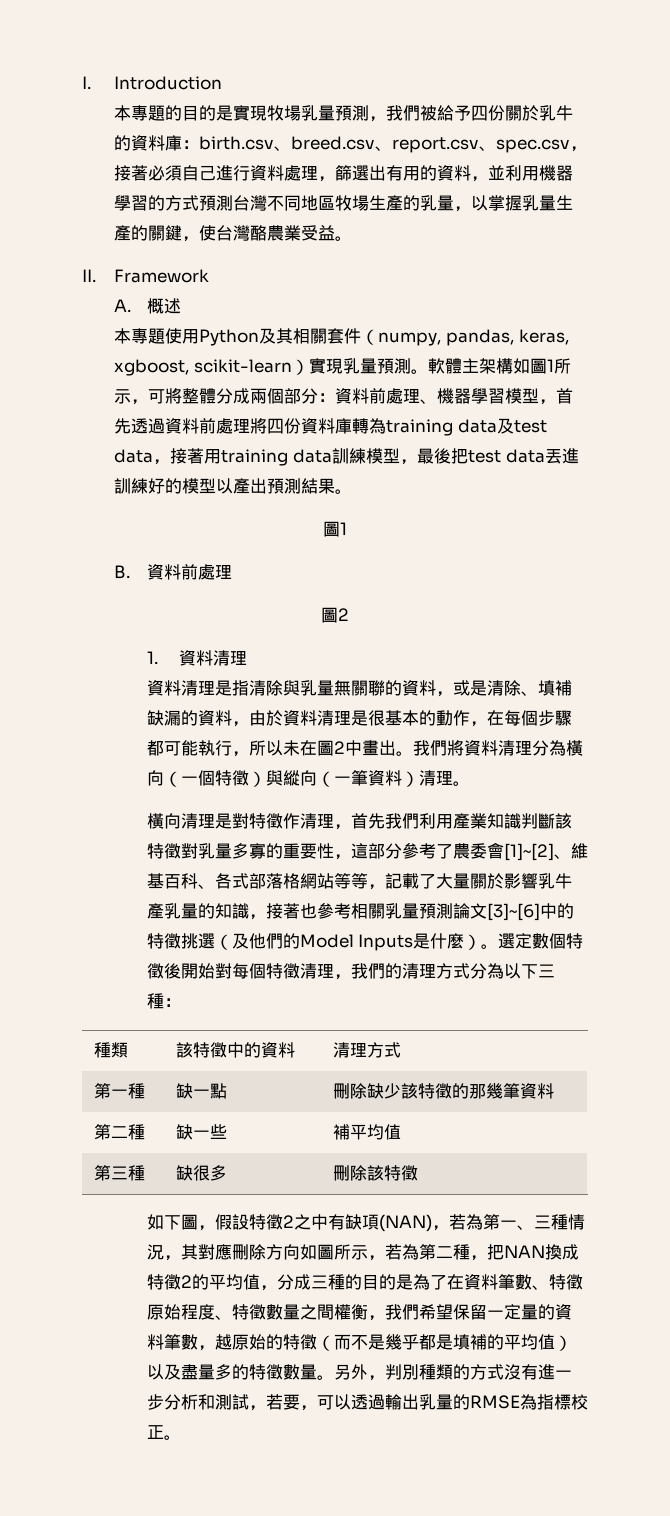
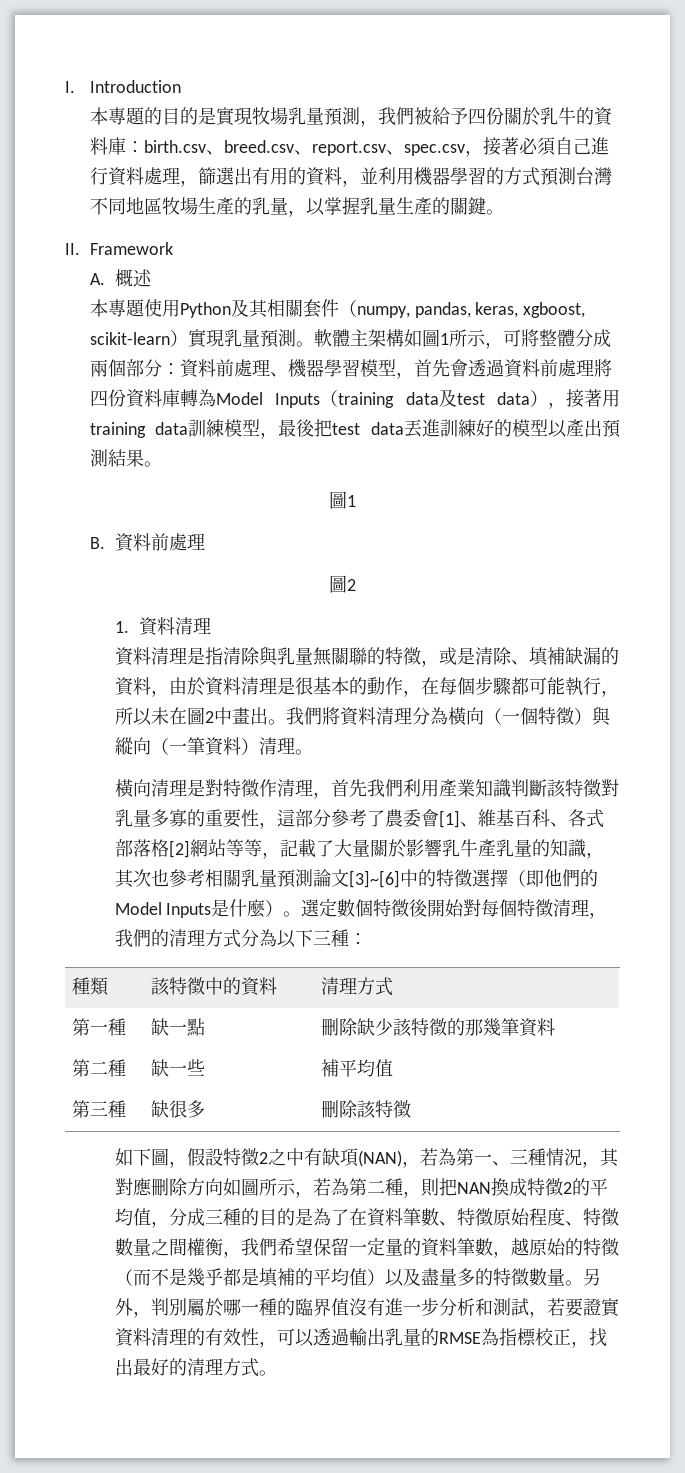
- 本專題的目的是實現牧場乳量預測，我們被給予四份關於乳牛的資料庫：birth.csv、breed.csv、report.csv、spec.csv，接著必須自己進行資料處理，篩選出有用的資料，並利用機器學習的方式預測台灣不同地區牧場生產的乳量，以掌握乳量生產的關鍵，使台灣酪農業受益。
+ 本專題的目的是實現牧場乳量預測，我們被給予四份關於乳牛的資料庫：birth.csv、breed.csv、report.csv、spec.csv，接著必須自己進行資料處理，篩選出有用的資料，並利用機器學習的方式預測台灣不同地區牧場生產的乳量，以掌握乳量生產的關鍵。
- 軟體主架構如圖1所示，可將整體分成兩個部分：資料前處理、機器學習模型，首先透過資料前處理將四份資料庫轉為training data及test data，接著用training data訓練模型，最後把test data丟進訓練好的模型以產出預測結果。
+ 軟體主架構如圖1所示，可將整體分成兩個部分：資料前處理、機器學習模型，首先會透過資料前處理將四份資料庫轉為Model Inputs（training data及test data），接著用training data訓練模型，最後把test data丟進訓練好的模型以產出預測結果。
- 資料清理是指清除與乳量無關聯的資料，或是清除、填補缺漏的資料，由於資料清理是很基本的動作，在每個步驟都可能執行，所以未在圖2中畫出。
+ 資料清理是指清除與乳量無關聯的特徵，或是清除、填補缺漏的資料，由於資料清理是很基本的動作，在每個步驟都可能執行，所以未在圖2中畫出。
- 橫向清理是對特徵作清理，首先我們利用產業知識判斷該特徵對乳量多寡的重要性，這部分參考了農委會[1]~[2]、維基百科、各式部落格網站等等，記載了大量關於影響乳牛產乳量的知識，接著也參考相關乳量預測論文[3]~[6]中的特徵挑選（及他們的Model Inputs是什麼）。
+ 橫向清理是對特徵作清理，首先我們利用產業知識判斷該特徵對乳量多寡的重要性，這部分參考了農委會[1]、維基百科、各式部落格[2]網站等等，記載了大量關於影響乳牛產乳量的知識，其次也參考相關乳量預測論文[3]~[6]中的特徵選擇（即他們的Model Inputs是什麼）。
- 如下圖，假設特徵2之中有缺項(NAN)，若為第一、三種情況，其對應刪除方向如圖所示，若為第二種，把NAN換成特徵2的平均值，分成三種的目的是為了在資料筆數、特徵原始程度、特徵數量之間權衡，我們希望保留一定量的資料筆數，越原始的特徵（而不是幾乎都是填補的平均值）以及盡量多的特徵數量。
+ 如下圖，假設特徵2之中有缺項(NAN)，若為第一、三種情況，其對應刪除方向如圖所示，若為第二種，則把NAN換成特徵2的平均值，分成三種的目的是為了在資料筆數、特徵原始程度、特徵數量之間權衡，我們希望保留一定量的資料筆數，越原始的特徵（而不是幾乎都是填補的平均值）以及盡量多的特徵數量。
- 另外，判別種類的方式沒有進一步分析和測試，若要，可以透過輸出乳量的RMSE為指標校正。
+ 另外，判別屬於哪一種的臨界值沒有進一步分析和測試，若要證實資料清理的有效性，可以透過輸出乳量的RMSE為指標校正，找出最好的清理方式。

